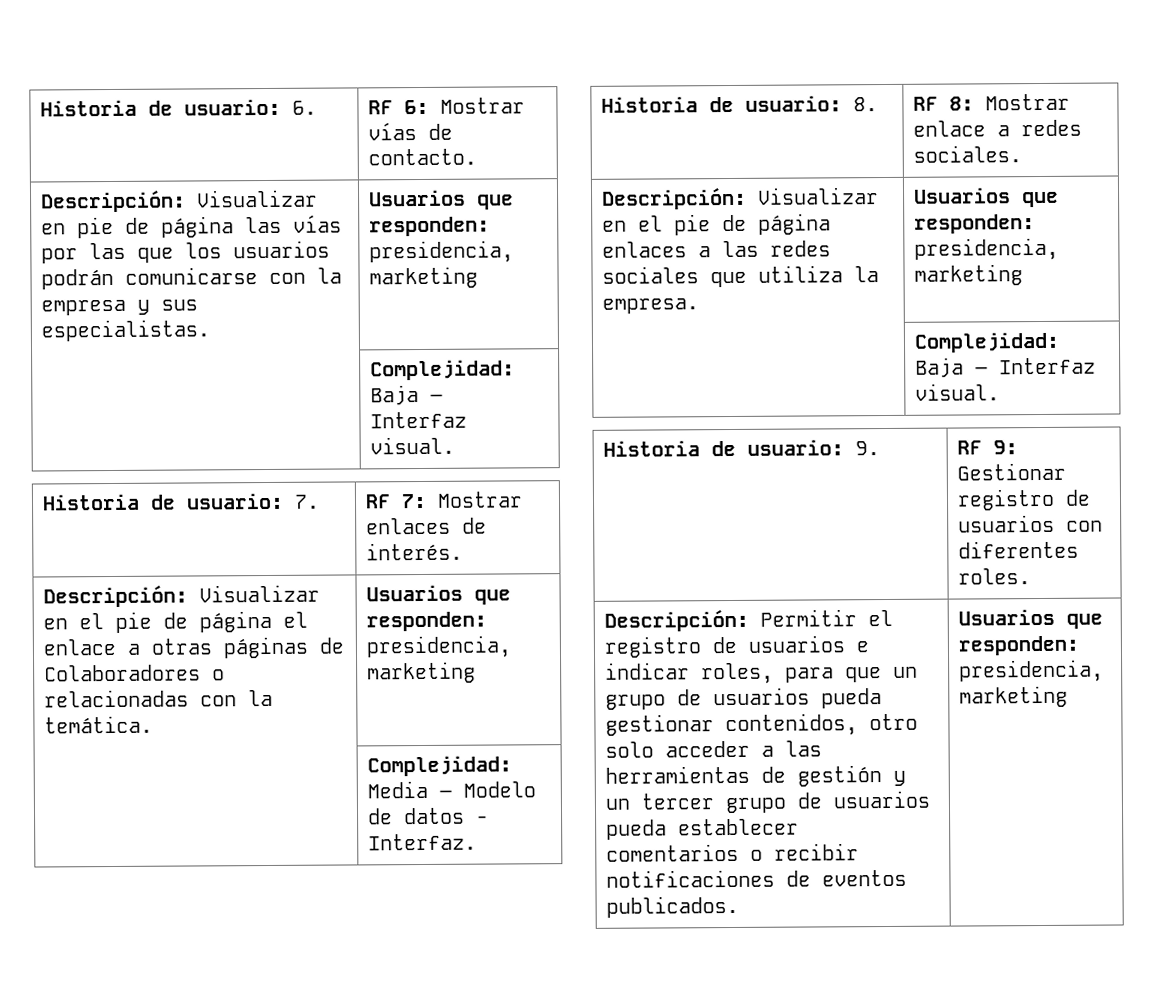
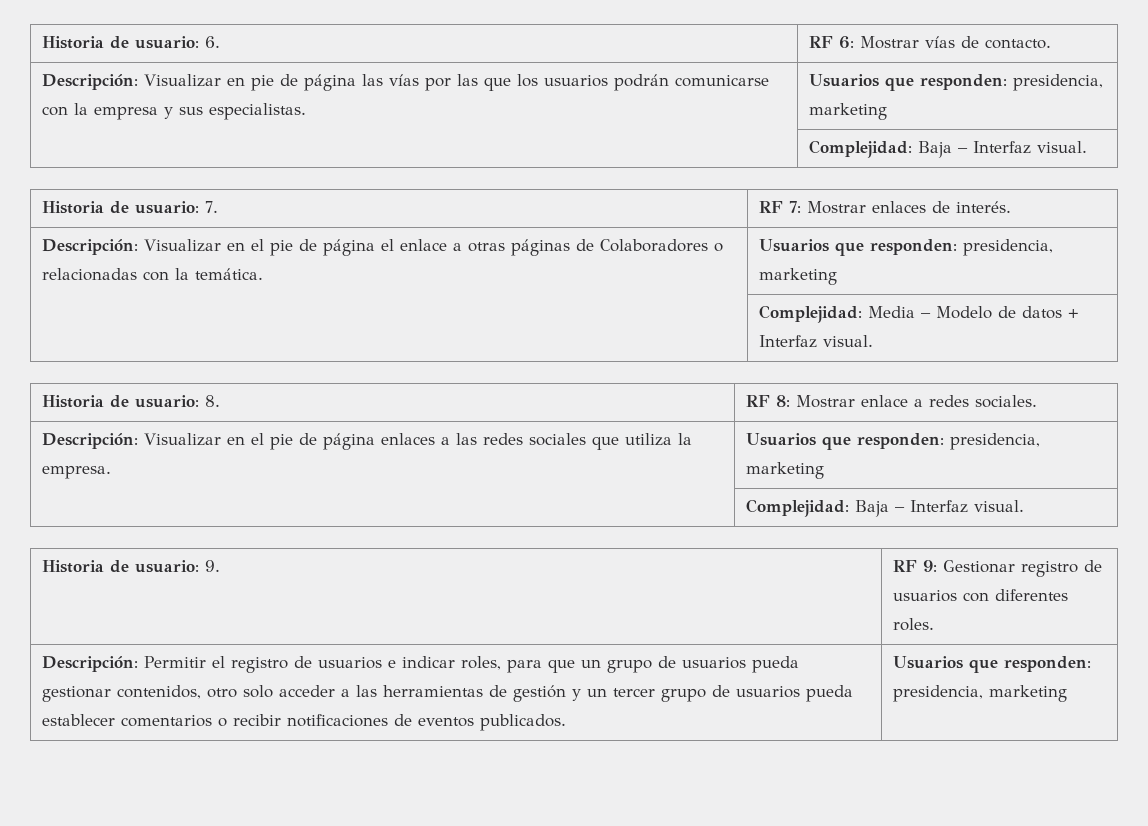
- | Complejidad: Media – Modelo de datos - Interfaz.
+ | Complejidad: Media – Modelo de datos + Interfaz visual.

